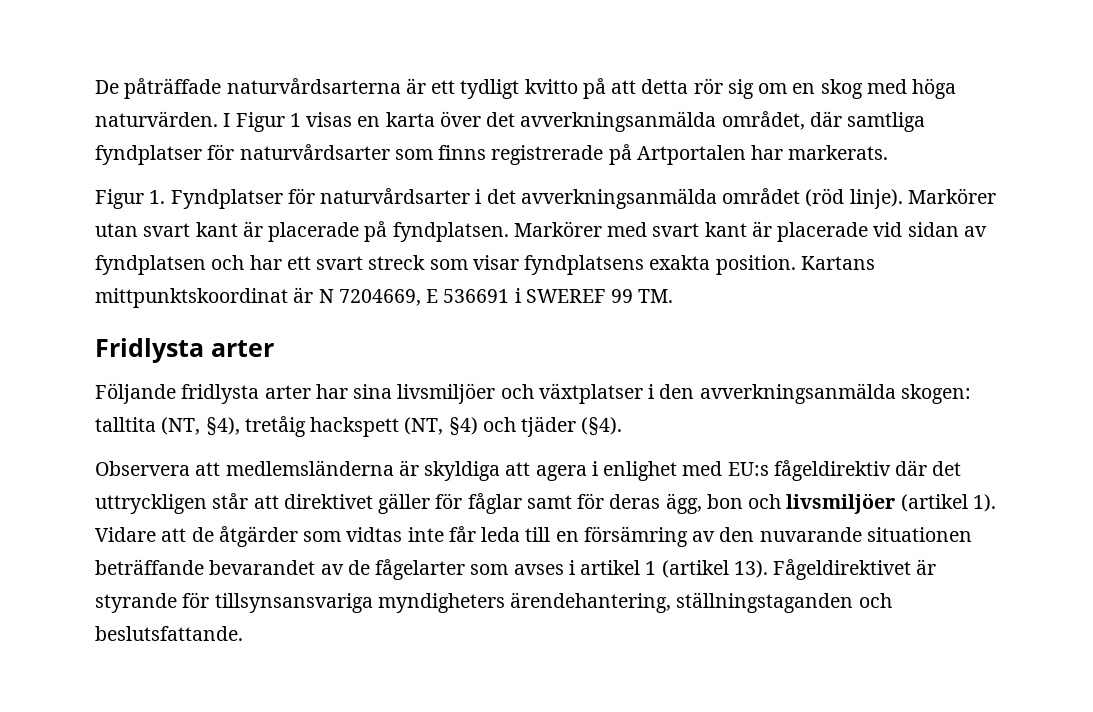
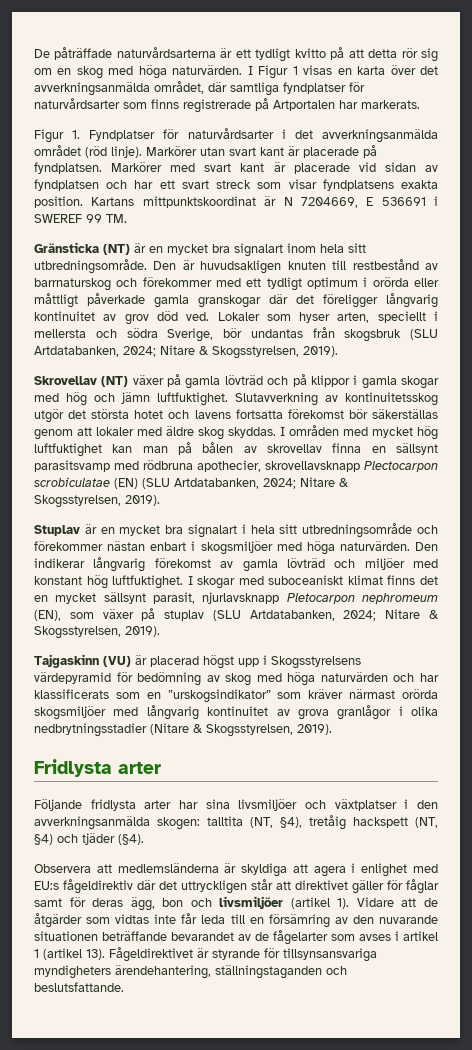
+ Gränsticka (NT) är en mycket bra signalart inom hela sitt utbredningsområde. Den är huvudsakligen knuten till restbestånd av barrnaturskog och förekommer med ett tydligt optimum i orörda eller måttligt påverkade gamla granskogar där det föreligger långvarig kontinuitet av grov död ved. Lokaler som hyser arten, speciellt i mellersta och södra Sverige, bör undantas från skogsbruk (SLU Artdatabanken, 2024; Nitare & Skogsstyrelsen, 2019).
+ Skrovellav (NT) växer på gamla lövträd och på klippor i gamla skogar med hög och jämn luftfuktighet. Slutavverkning av kontinuitetsskog utgör det största hotet och lavens fortsatta förekomst bör säkerställas genom att lokaler med äldre skog skyddas. I områden med mycket hög luftfuktighet kan man på bålen av skrovellav finna en sällsynt parasitsvamp med rödbruna apothecier, skrovellavsknapp Plectocarpon scrobiculatae (EN) (SLU Artdatabanken, 2024; Nitare & Skogsstyrelsen, 2019).
+ Stuplav är en mycket bra signalart i hela sitt utbredningsområde och förekommer nästan enbart i skogsmiljöer med höga naturvärden. Den indikerar långvarig förekomst av gamla lövträd och miljöer med konstant hög luftfuktighet. I skogar med suboceaniskt klimat finns det en mycket sällsynt parasit, njurlavsknapp Pletocarpon nephromeum (EN), som växer på stuplav (SLU Artdatabanken, 2024; Nitare & Skogsstyrelsen, 2019).
+ Tajgaskinn (VU) är placerad högst upp i Skogsstyrelsens värdepyramid för bedömning av skog med höga naturvärden och har klassificerats som en ”urskogsindikator” som kräver närmast orörda skogsmiljöer med långvarig kontinuitet av grova granlågor i olika nedbrytningsstadier (Nitare & Skogsstyrelsen, 2019).

